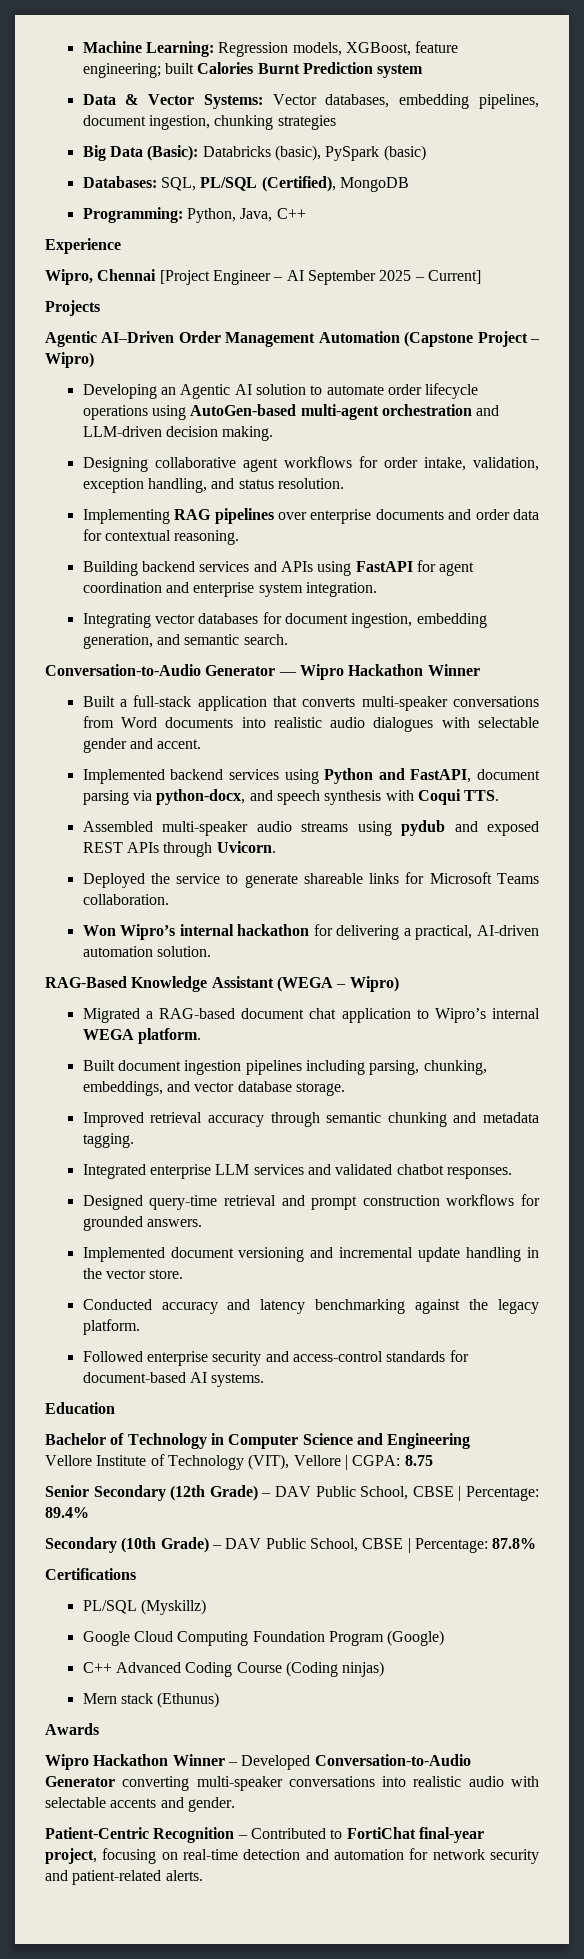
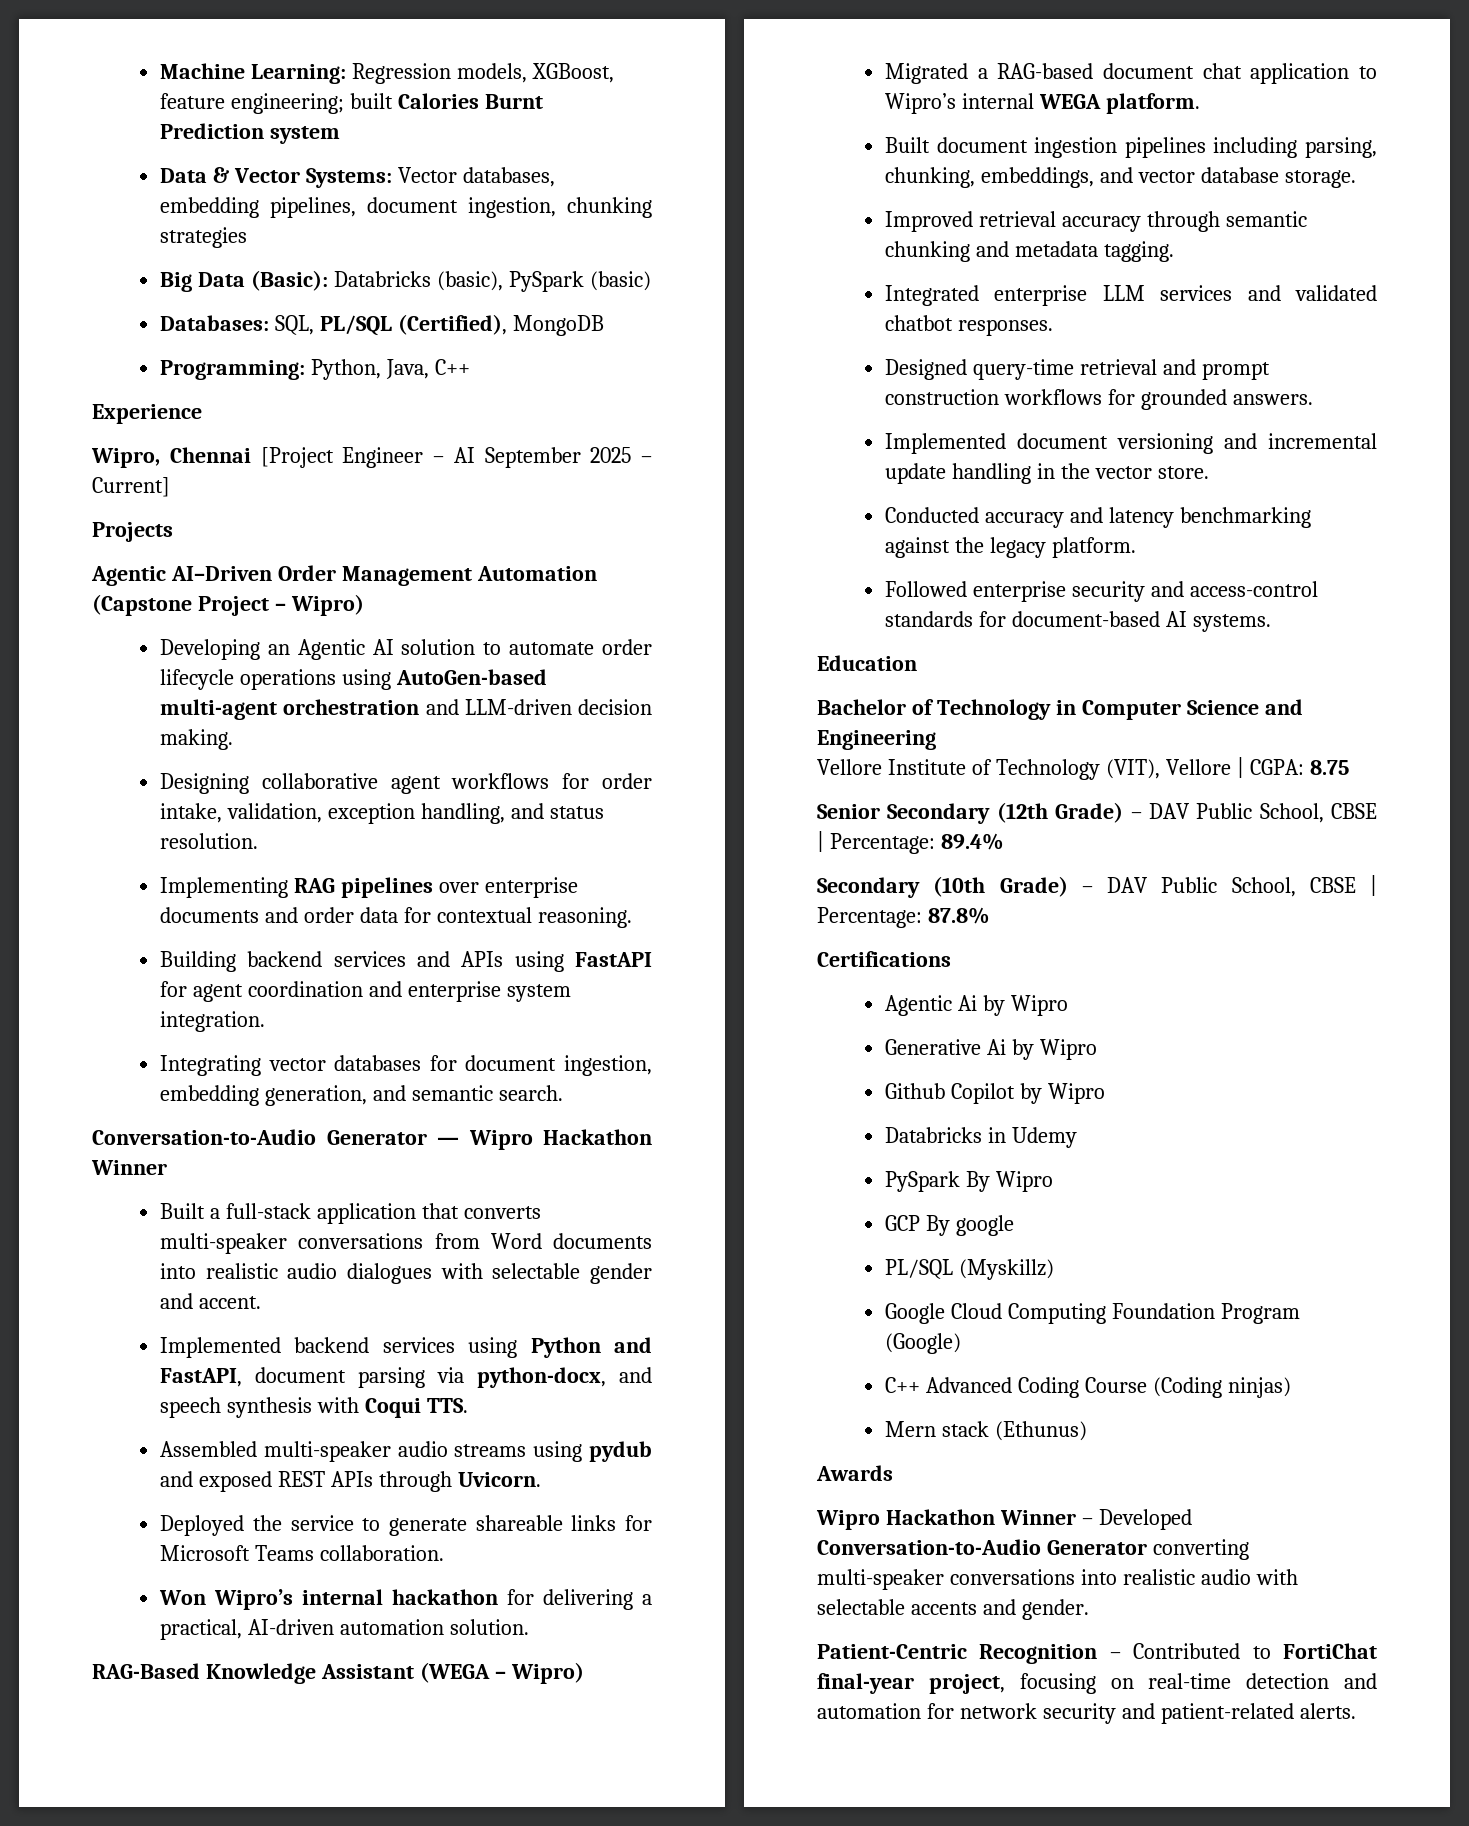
+ Agentic Ai by Wipro
+ Generative Ai by Wipro
+ Github Copilot by Wipro
+ Databricks in Udemy
+ PySpark By Wipro
+ GCP By google

